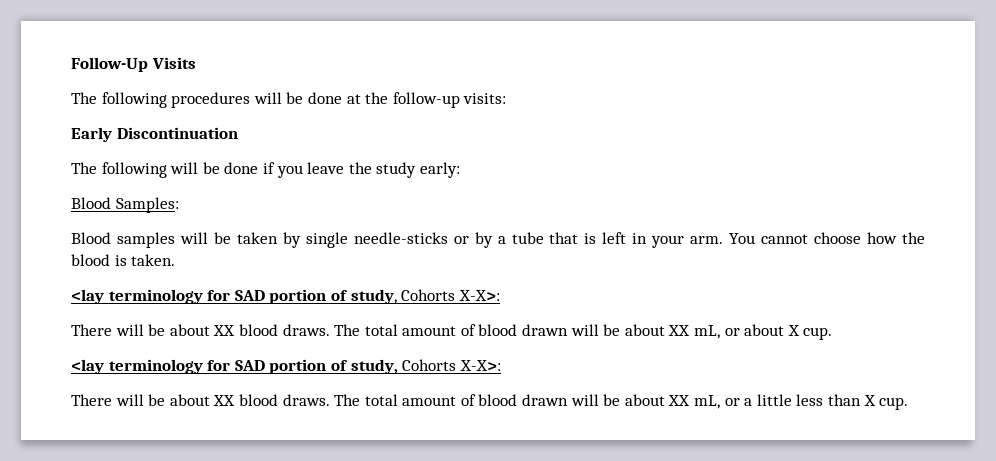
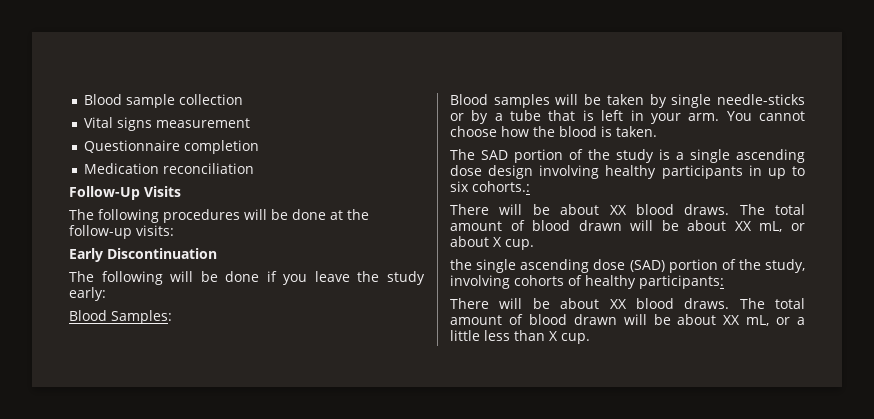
+ Blood sample collection
+ Vital signs measurement
+ Questionnaire completion
+ Medication reconciliation
  You cannot choose how the blood is taken.
- <lay terminology for SAD portion of study, Cohorts X-X>:
+ The SAD portion of the study is a single ascending dose design involving healthy participants in up to six cohorts.:
  The total amount of blood drawn will be about XX mL, or about X cup.
- <lay terminology for SAD portion of study, Cohorts X-X>:
+ the single ascending dose (SAD) portion of the study, involving cohorts of healthy participants:

